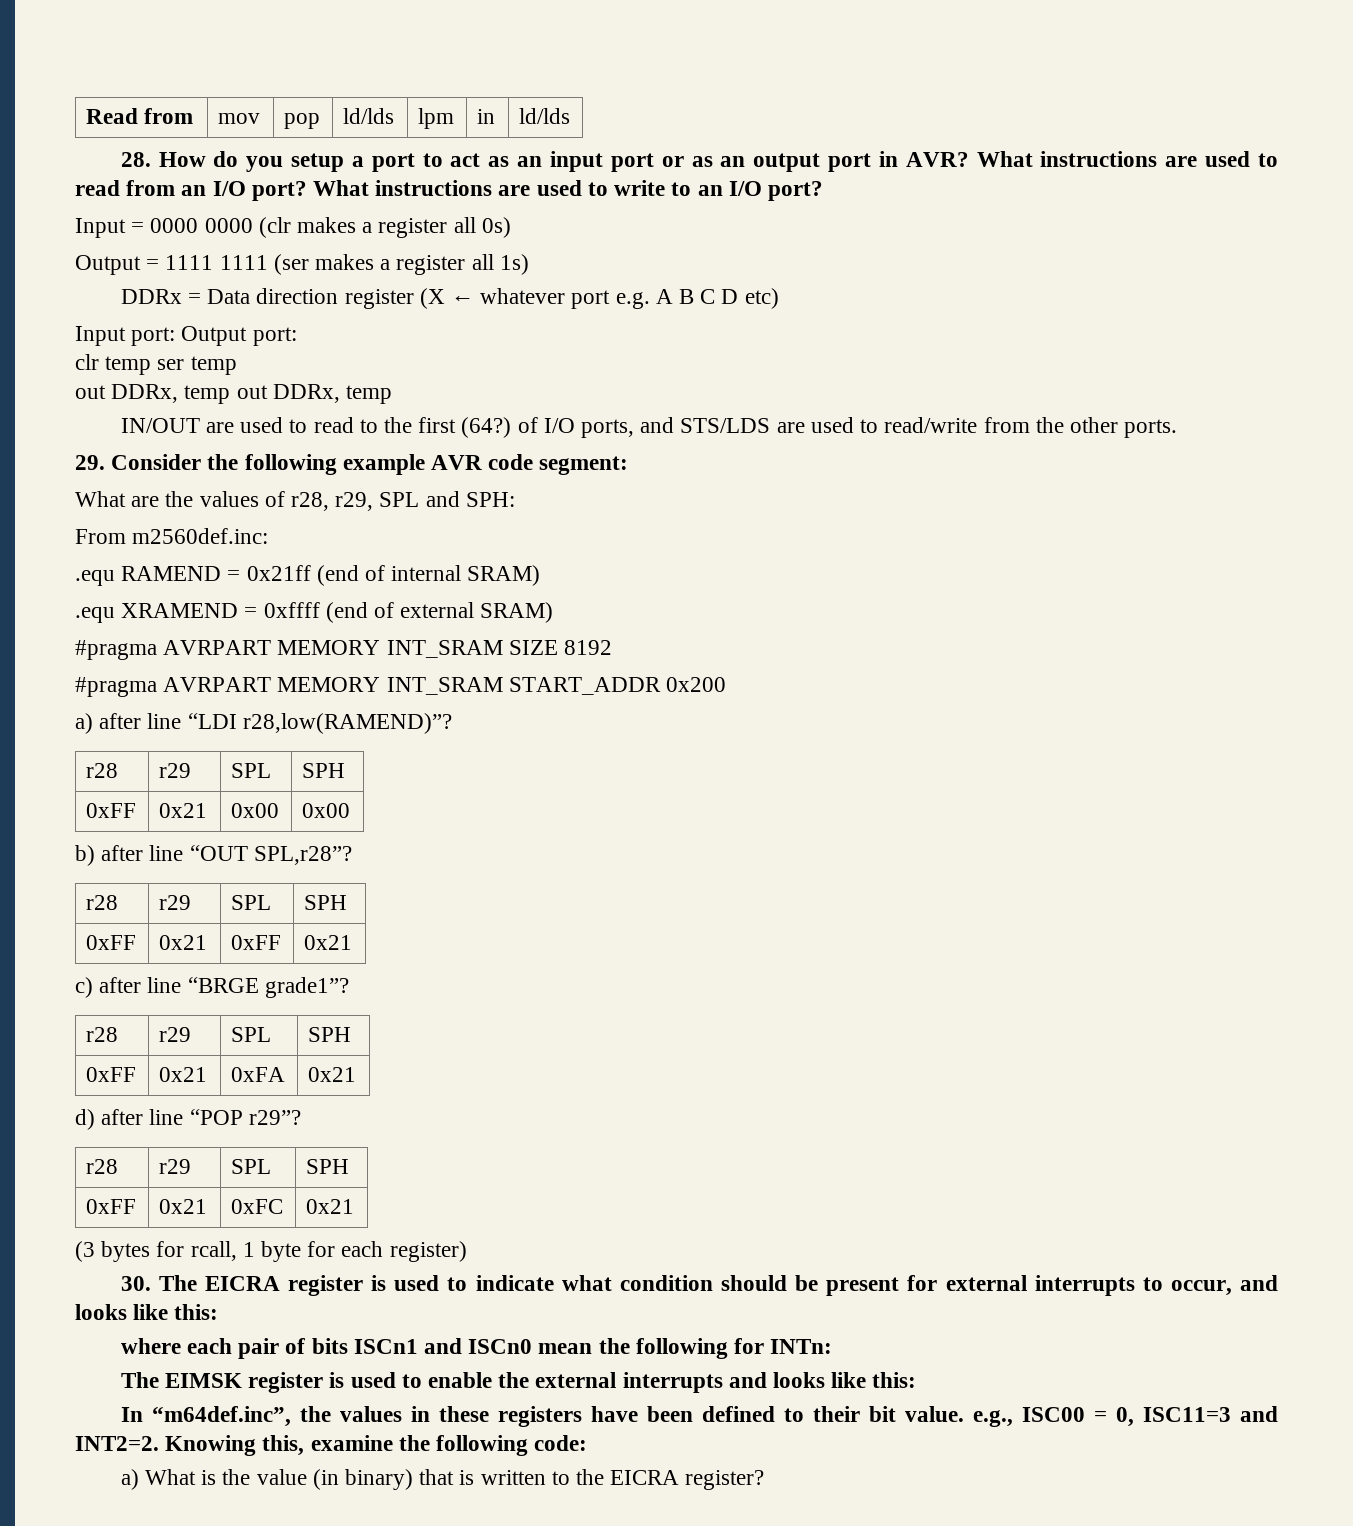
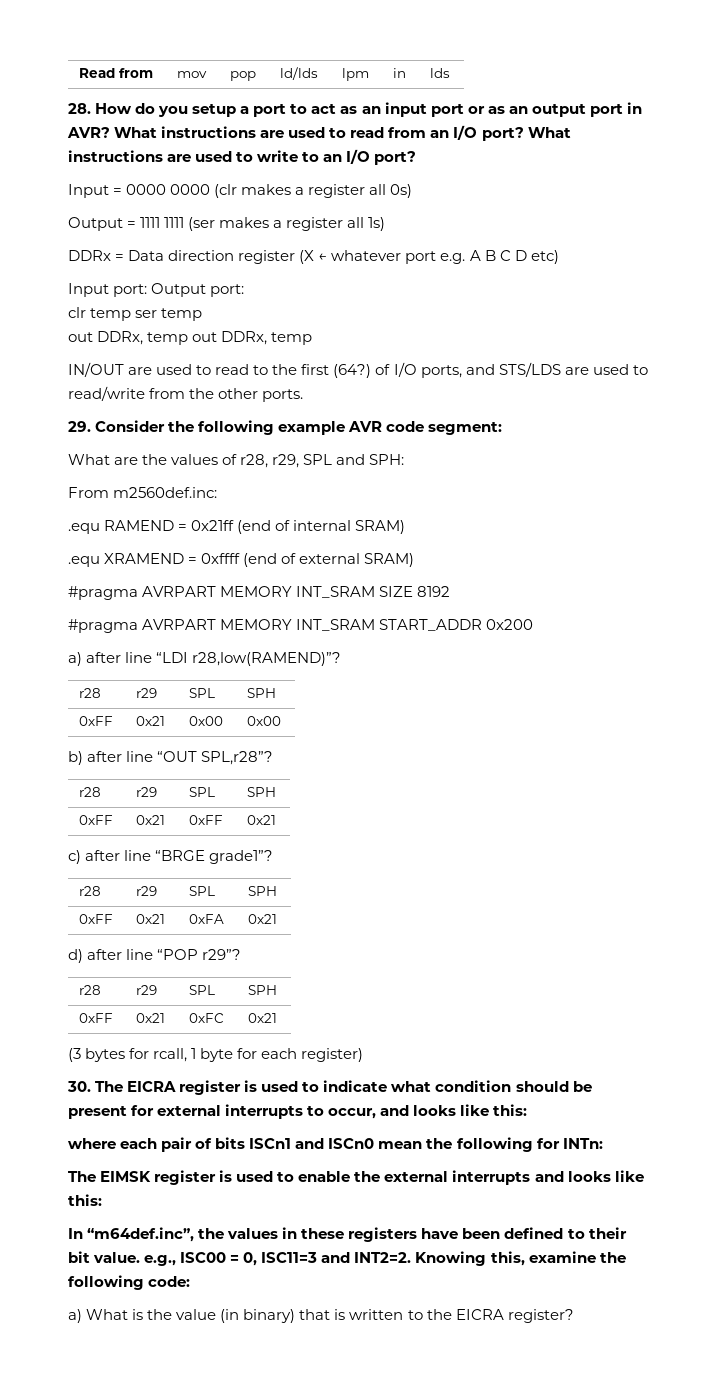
- Read from | mov | pop | ld/lds | lpm | in | ld/lds
+ Read from | mov | pop | ld/lds | lpm | in | lds

